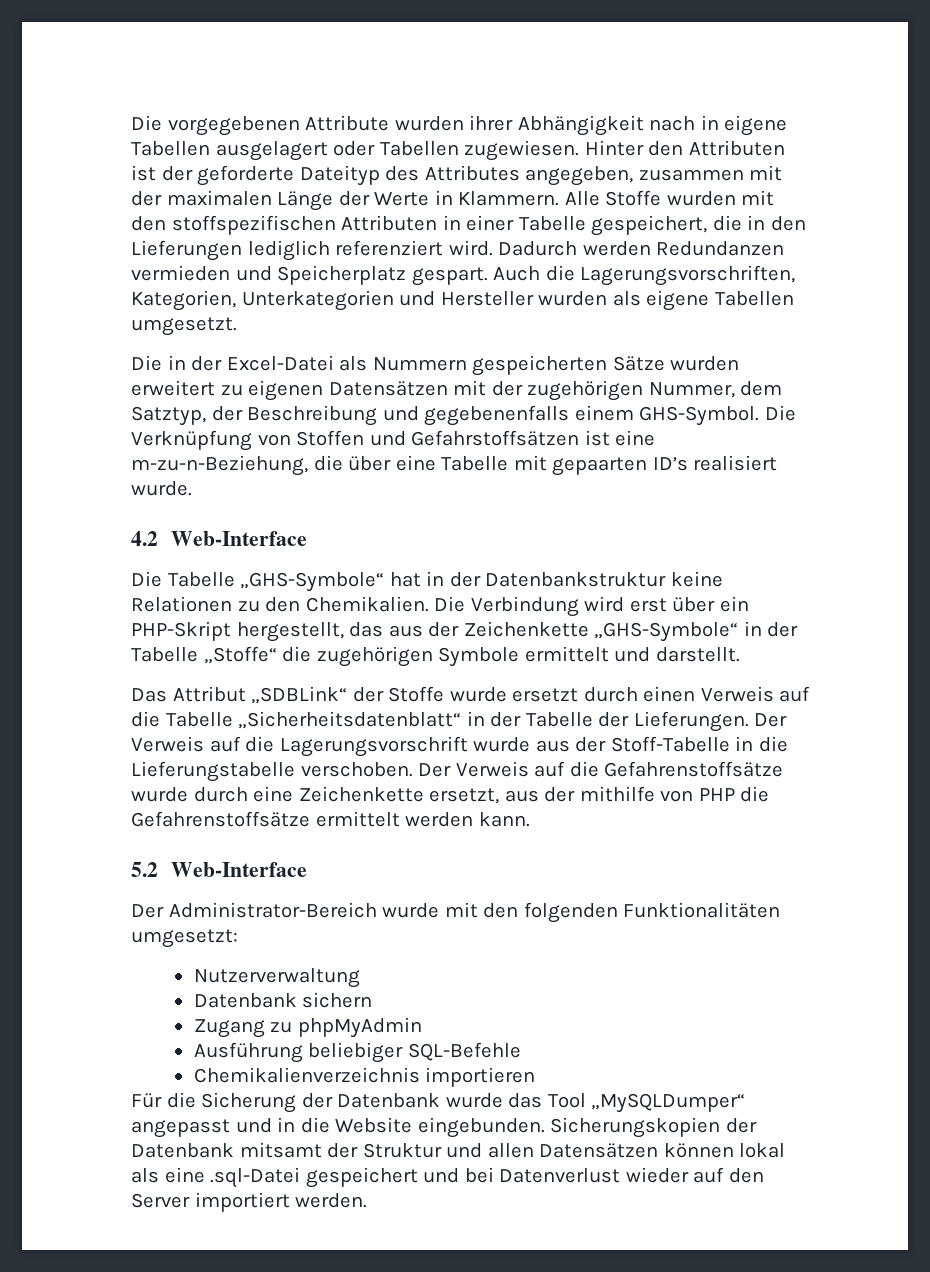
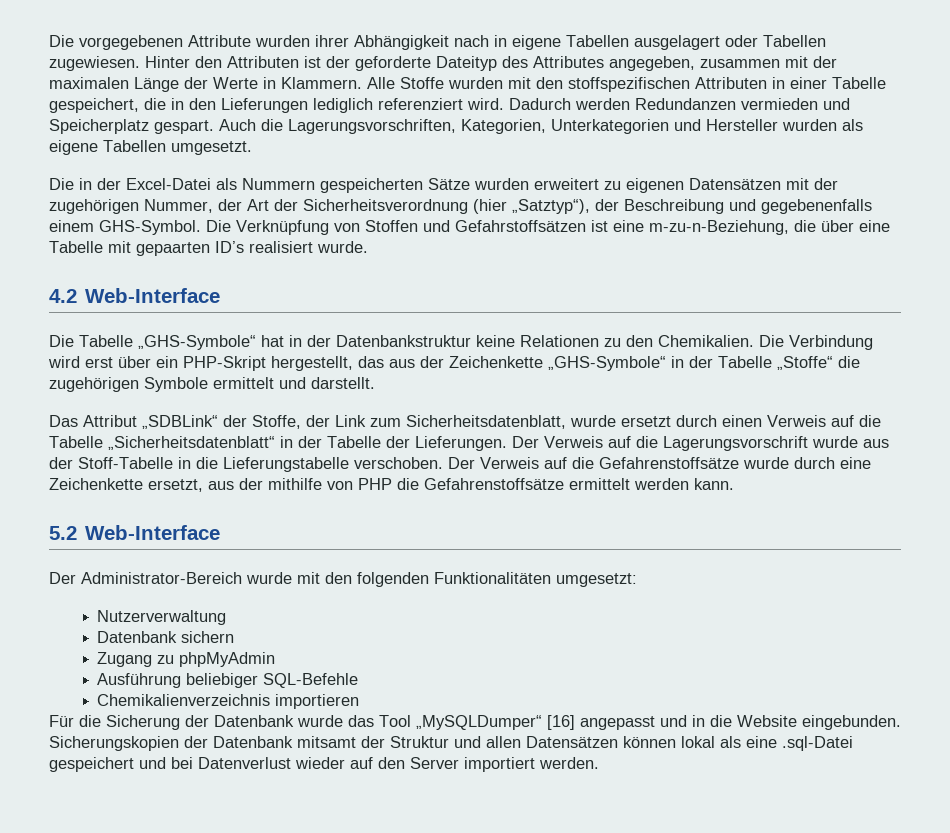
- Die in der Excel-Datei als Nummern gespeicherten Sätze wurden erweitert zu eigenen Datensätzen mit der zugehörigen Nummer, dem Satztyp, der Beschreibung und gegebenenfalls einem GHS-Symbol.
+ Die in der Excel-Datei als Nummern gespeicherten Sätze wurden erweitert zu eigenen Datensätzen mit der zugehörigen Nummer, der Art der Sicherheitsverordnung (hier „Satztyp“), der Beschreibung und gegebenenfalls einem GHS-Symbol.
- Das Attribut „SDBLink“ der Stoffe wurde ersetzt durch einen Verweis auf die Tabelle „Sicherheitsdatenblatt“ in der Tabelle der Lieferungen.
+ Das Attribut „SDBLink“ der Stoffe, der Link zum Sicherheitsdatenblatt, wurde ersetzt durch einen Verweis auf die Tabelle „Sicherheitsdatenblatt“ in der Tabelle der Lieferungen.
- Für die Sicherung der Datenbank wurde das Tool „MySQLDumper“ angepasst und in die Website eingebunden.
+ Für die Sicherung der Datenbank wurde das Tool „MySQLDumper“ [16] angepasst und in die Website eingebunden.

